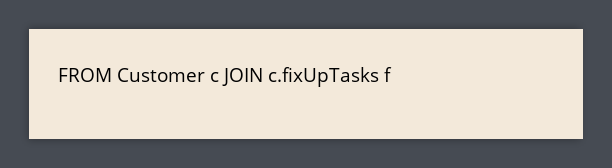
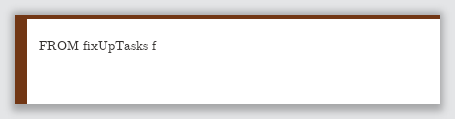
- FROM Customer c JOIN c.fixUpTasks f
+ FROM fixUpTasks f

